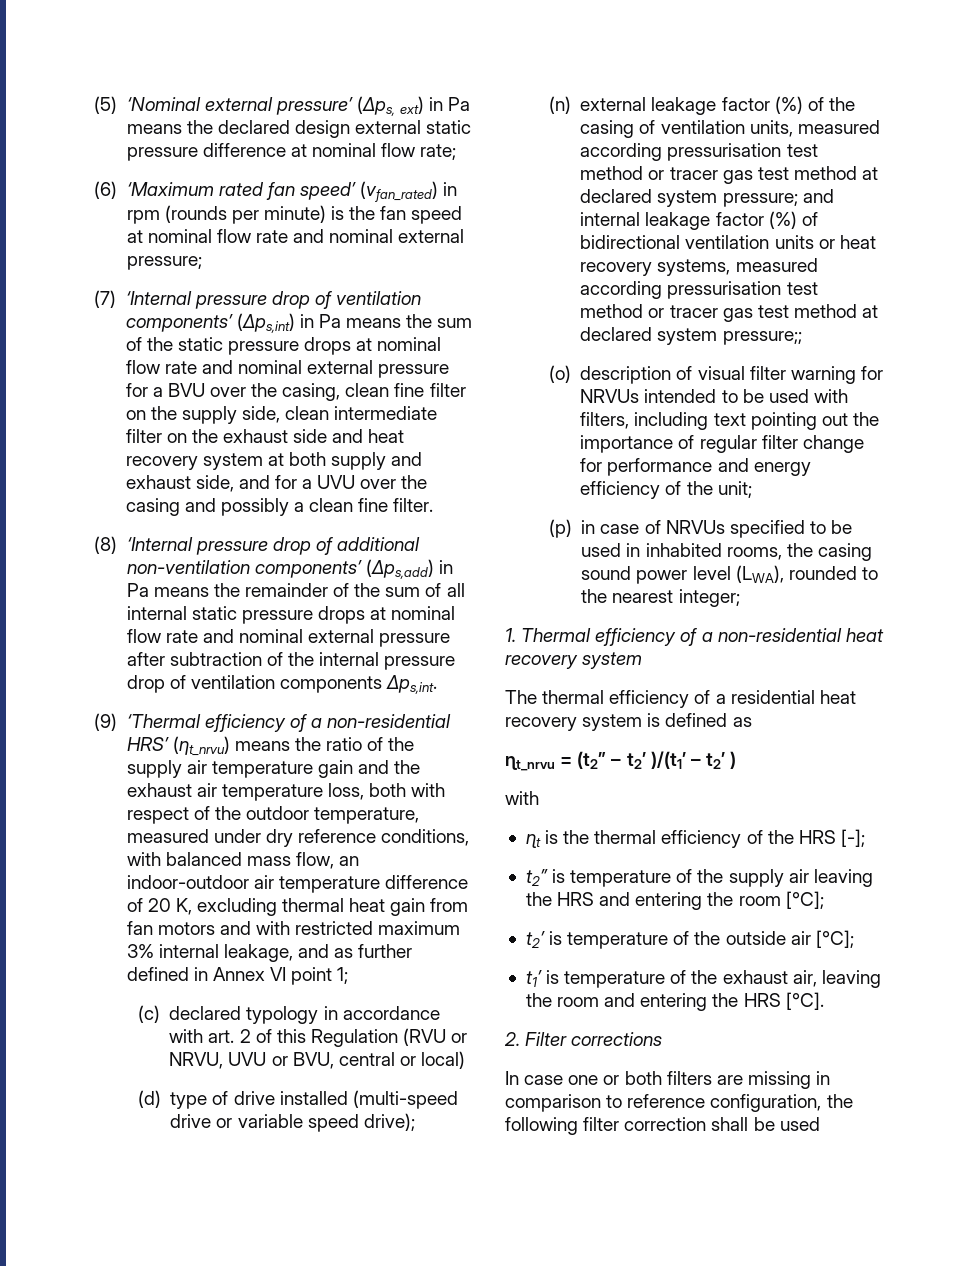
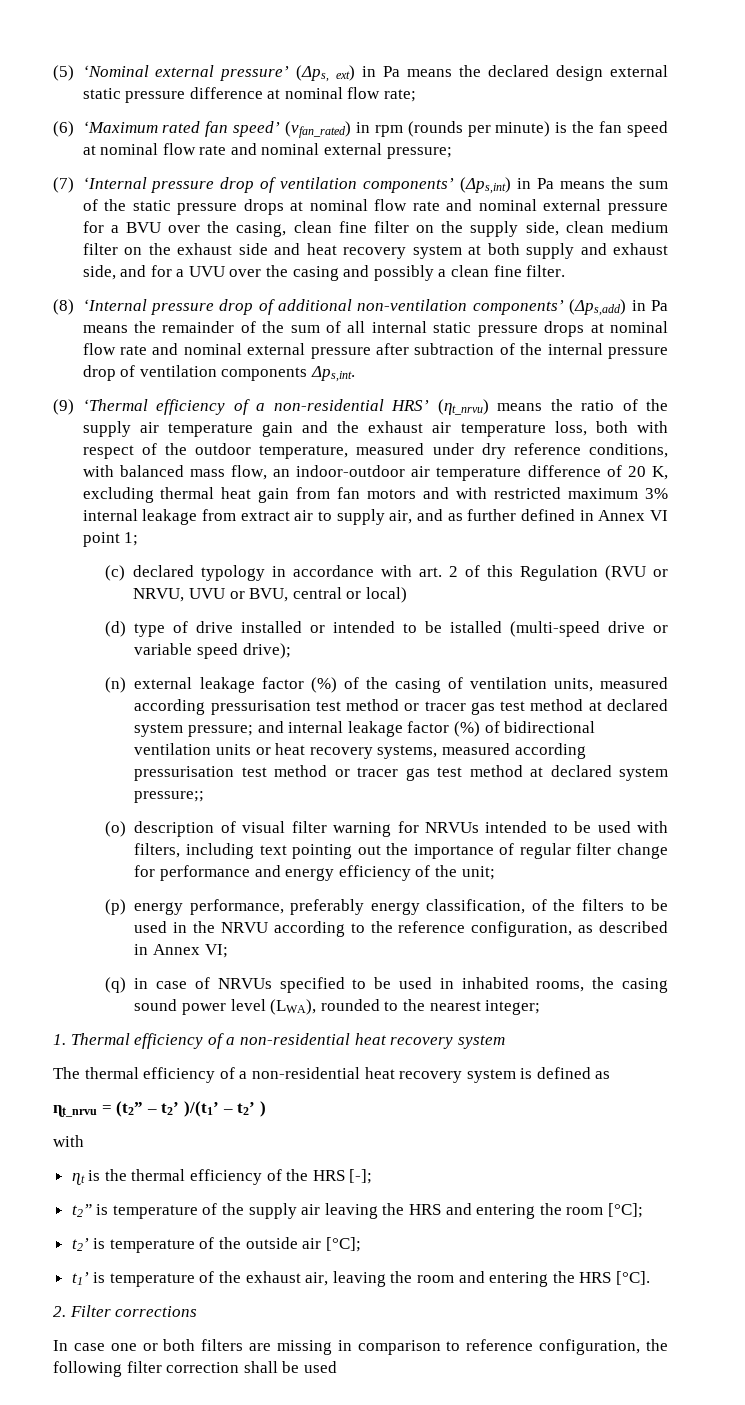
- (7) ‘Internal pressure drop of ventilation components’ (Δps,int) in Pa means the sum of the static pressure drops at nominal flow rate and nominal external pressure for a BVU over the casing, clean fine filter on the supply side, clean intermediate filter on the exhaust side and heat recovery system at both supply and exhaust side, and for a UVU over the casing and possibly a clean fine filter.
+ (7) ‘Internal pressure drop of ventilation components’ (Δps,int) in Pa means the sum of the static pressure drops at nominal flow rate and nominal external pressure for a BVU over the casing, clean fine filter on the supply side, clean medium filter on the exhaust side and heat recovery system at both supply and exhaust side, and for a UVU over the casing and possibly a clean fine filter.
- (9) ‘Thermal efficiency of a non-residential HRS’ (ηt_nrvu) means the ratio of the supply air temperature gain and the exhaust air temperature loss, both with respect of the outdoor temperature, measured under dry reference conditions, with balanced mass flow, an indoor-outdoor air temperature difference of 20 K, excluding thermal heat gain from fan motors and with restricted maximum 3% internal leakage, and as further defined in Annex VI point 1;
+ (9) ‘Thermal efficiency of a non-residential HRS’ (ηt_nrvu) means the ratio of the supply air temperature gain and the exhaust air temperature loss, both with respect of the outdoor temperature, measured under dry reference conditions, with balanced mass flow, an indoor-outdoor air temperature difference of 20 K, excluding thermal heat gain from fan motors and with restricted maximum 3% internal leakage from extract air to supply air, and as further defined in Annex VI point 1;
- (d) type of drive installed (multi-speed drive or variable speed drive);
+ (d) type of drive installed or intended to be istalled (multi-speed drive or variable speed drive);
- (p) in case of NRVUs specified to be used in inhabited rooms, the casing sound power level (LWA), rounded to the nearest integer;
+ (p) energy performance, preferably energy classification, of the filters to be used in the NRVU according to the reference configuration, as described in Annex VI;
+ (q) in case of NRVUs specified to be used in inhabited rooms, the casing sound power level (LWA), rounded to the nearest integer;
- The thermal efficiency of a residential heat recovery system is defined as
+ The thermal efficiency of a non-residential heat recovery system is defined as

